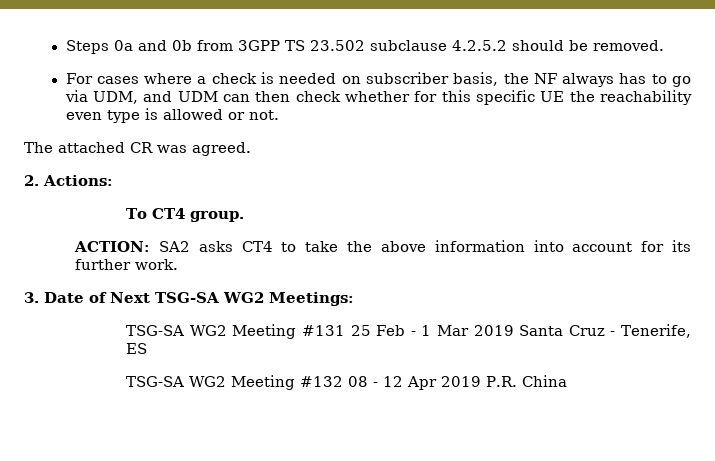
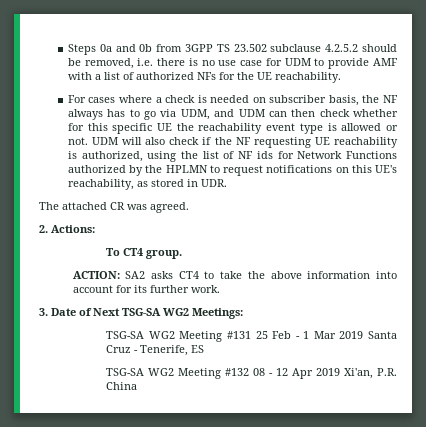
- Steps 0a and 0b from 3GPP TS 23.502 subclause 4.2.5.2 should be removed.
+ Steps 0a and 0b from 3GPP TS 23.502 subclause 4.2.5.2 should be removed, i.e. there is no use case for UDM to provide AMF with a list of authorized NFs for the UE reachability.
- For cases where a check is needed on subscriber basis, the NF always has to go via UDM, and UDM can then check whether for this specific UE the reachability even type is allowed or not.
+ For cases where a check is needed on subscriber basis, the NF always has to go via UDM, and UDM can then check whether for this specific UE the reachability event type is allowed or not. UDM will also check if the NF requesting UE reachability is authorized, using the list of NF ids for Network Functions authorized by the HPLMN to request notifications on this UE's reachability, as stored in UDR.
- TSG-SA WG2 Meeting #132 08 - 12 Apr 2019 P.R. China
+ TSG-SA WG2 Meeting #132 08 - 12 Apr 2019 Xi'an, P.R. China

